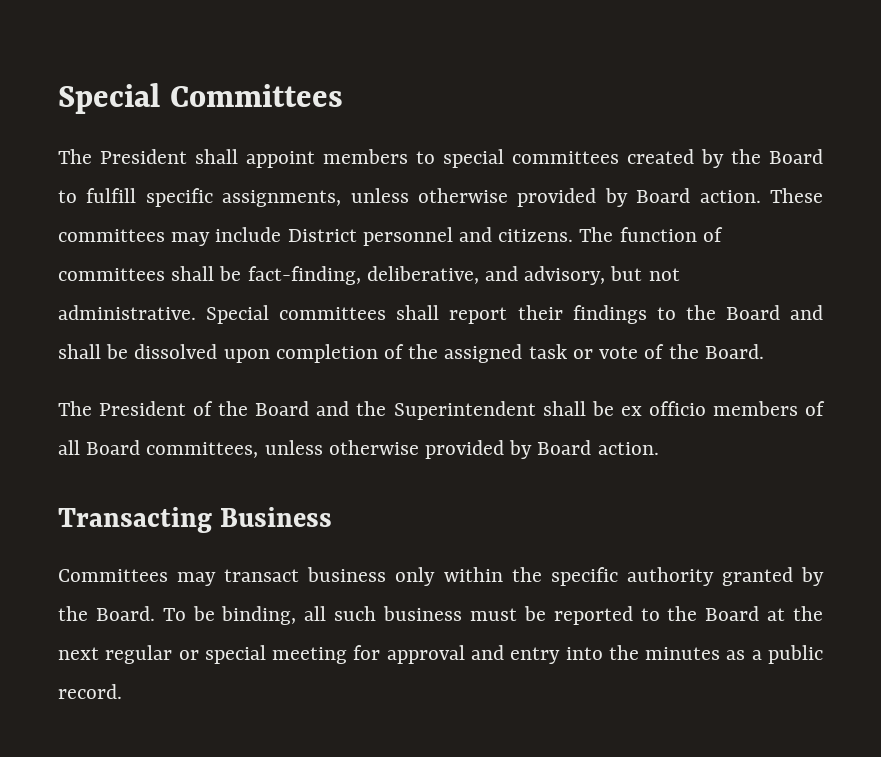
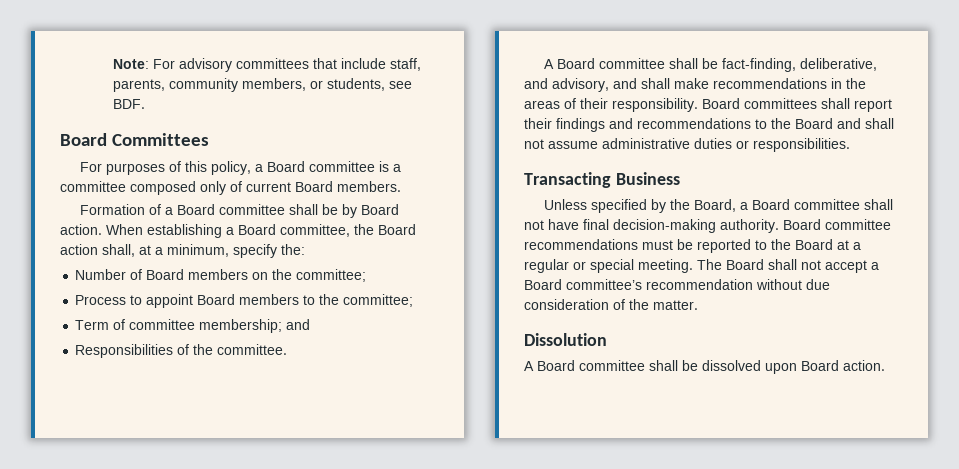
- Special Committees
- The President shall appoint members to special committees created by the Board to fulfill specific assignments, unless otherwise provided by Board action. These committees may include District personnel and citizens. The function of committees shall be fact-finding, deliberative, and advisory, but not administrative. Special committees shall report their findings to the Board and shall be dissolved upon completion of the assigned task or vote of the Board.
- The President of the Board and the Superintendent shall be ex officio members of all Board committees, unless otherwise provided by Board action.
+ Note: For advisory committees that include staff, parents, community members, or students, see BDF.
+ Board Committees
+ For purposes of this policy, a Board committee is a committee composed only of current Board members.
+ Formation of a Board committee shall be by Board action. When establishing a Board committee, the Board action shall, at a minimum, specify the:
+ Number of Board members on the committee;
+ Process to appoint Board members to the committee;
+ Term of committee membership; and
+ Responsibilities of the committee.
+ A Board committee shall be fact-finding, deliberative, and advisory, and shall make recommendations in the areas of their responsibility. Board committees shall report their findings and recommendations to the Board and shall not assume administrative duties or responsibilities.
  Transacting Business
- Committees may transact business only within the specific authority granted by the Board. To be binding, all such business must be reported to the Board at the next regular or special meeting for approval and entry into the minutes as a public record.
+ Unless specified by the Board, a Board committee shall not have final decision-making authority. Board committee recommendations must be reported to the Board at a regular or special meeting. The Board shall not accept a Board committee’s recommendation without due consideration of the matter.
+ Dissolution
+ A Board committee shall be dissolved upon Board action.

